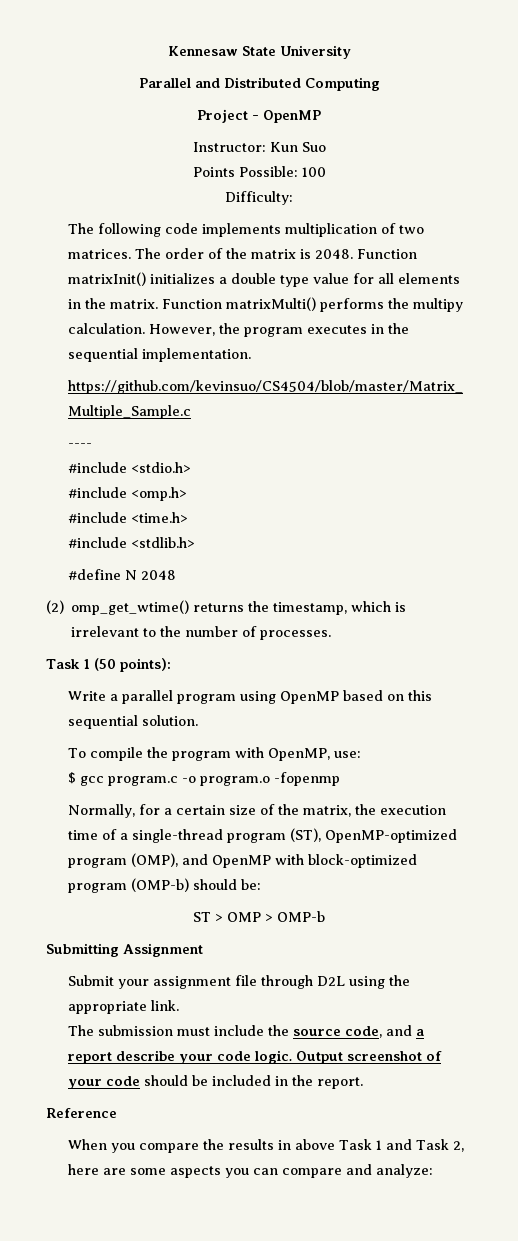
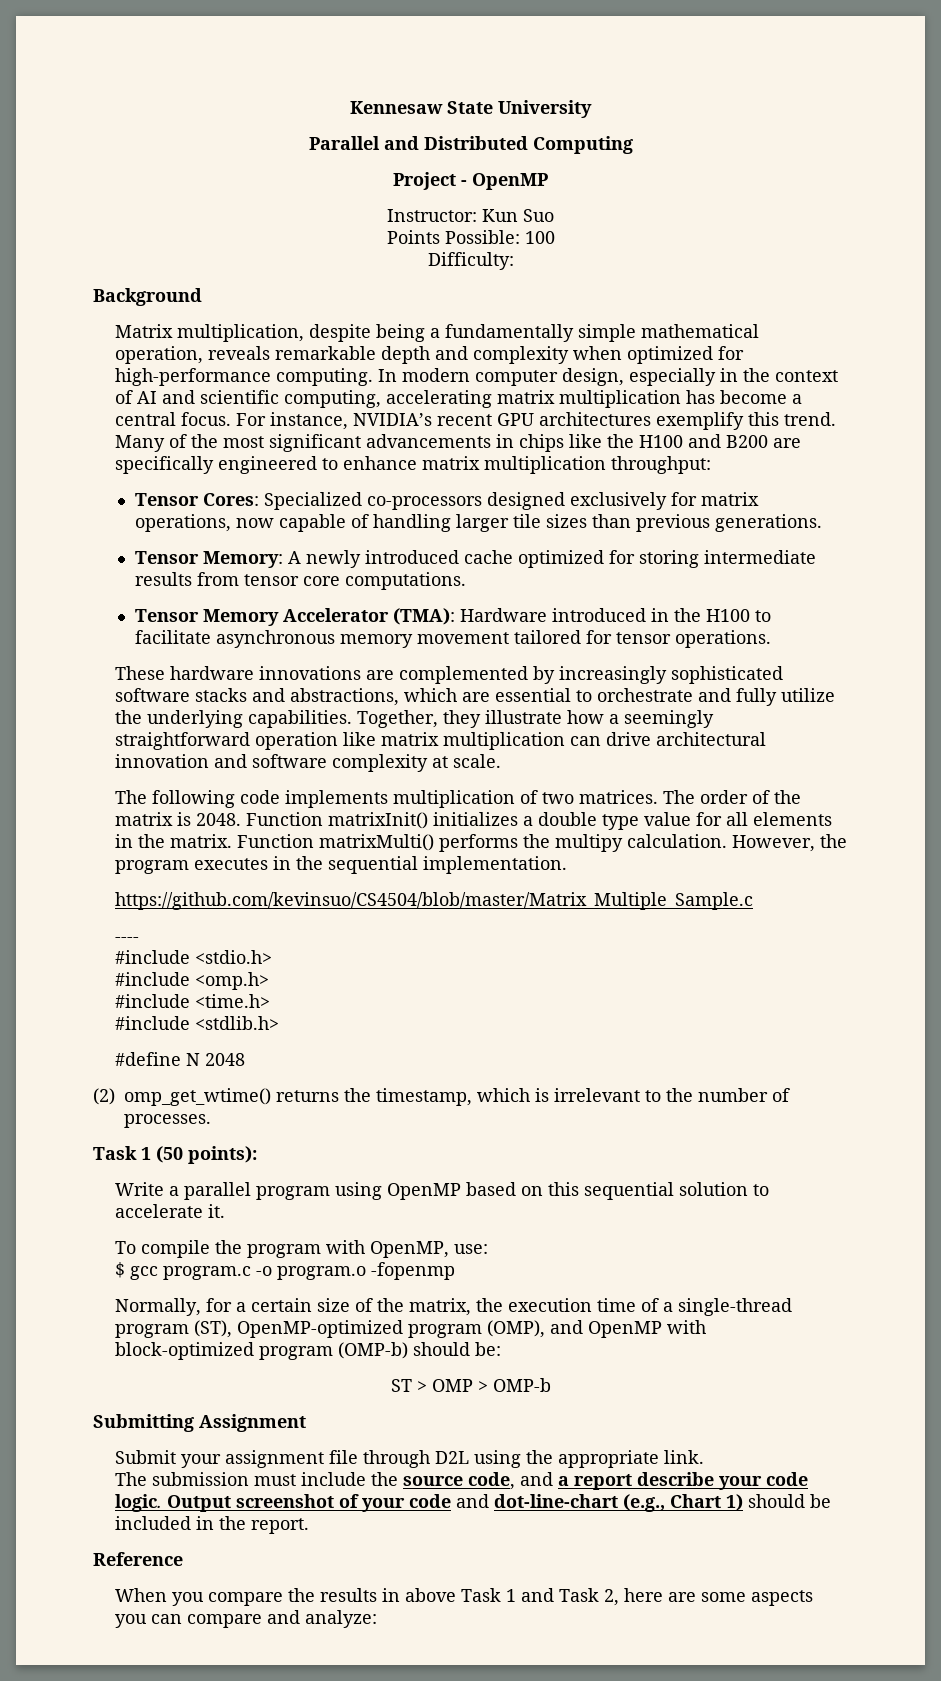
+ Background
+ Matrix multiplication, despite being a fundamentally simple mathematical operation, reveals remarkable depth and complexity when optimized for high-performance computing. In modern computer design, especially in the context of AI and scientific computing, accelerating matrix multiplication has become a central focus. For instance, NVIDIA’s recent GPU architectures exemplify this trend. Many of the most significant advancements in chips like the H100 and B200 are specifically engineered to enhance matrix multiplication throughput:
+ Tensor Cores: Specialized co-processors designed exclusively for matrix operations, now capable of handling larger tile sizes than previous generations.
+ Tensor Memory: A newly introduced cache optimized for storing intermediate results from tensor core computations.
+ Tensor Memory Accelerator (TMA): Hardware introduced in the H100 to facilitate asynchronous memory movement tailored for tensor operations.
+ These hardware innovations are complemented by increasingly sophisticated software stacks and abstractions, which are essential to orchestrate and fully utilize the underlying capabilities. Together, they illustrate how a seemingly straightforward operation like matrix multiplication can drive architectural innovation and software complexity at scale.
- Write a parallel program using OpenMP based on this sequential solution.
+ Write a parallel program using OpenMP based on this sequential solution to accelerate it.
- Output screenshot of your code should be included in the report.
+ Output screenshot of your code and dot-line-chart (e.g., Chart 1) should be included in the report.

